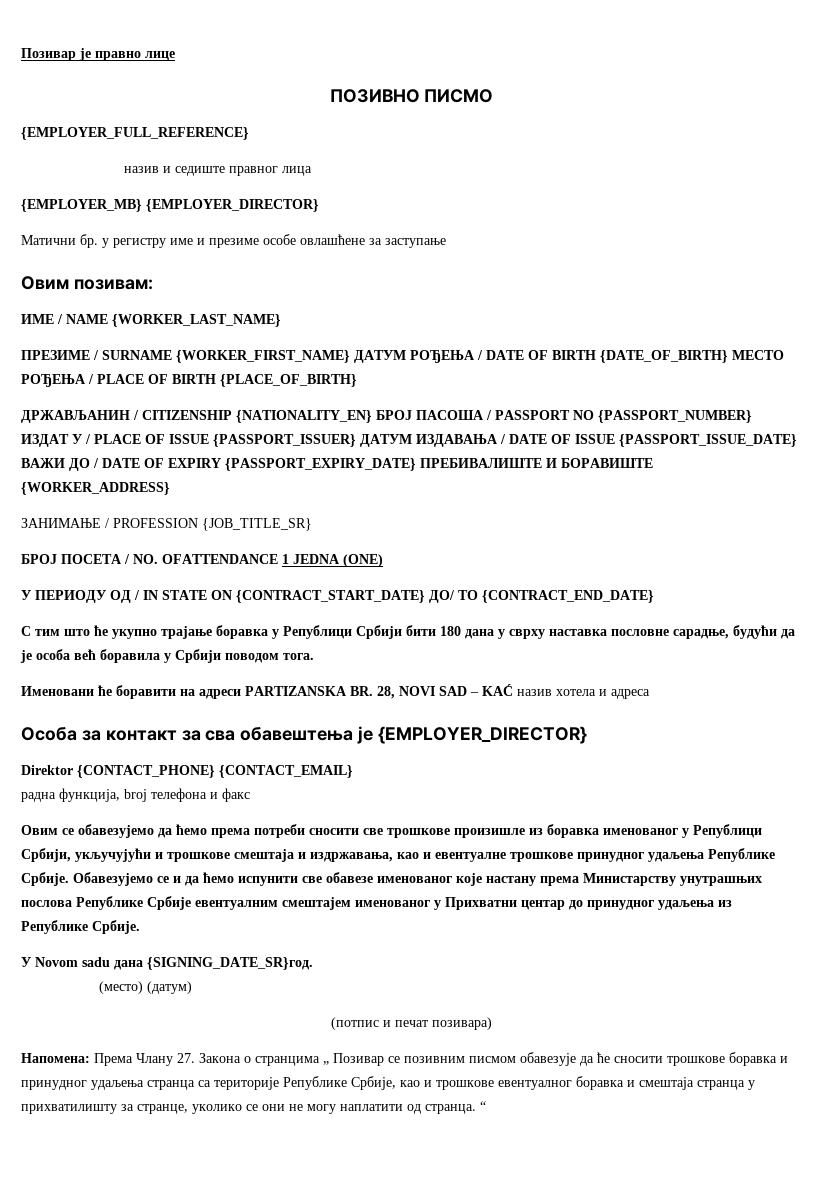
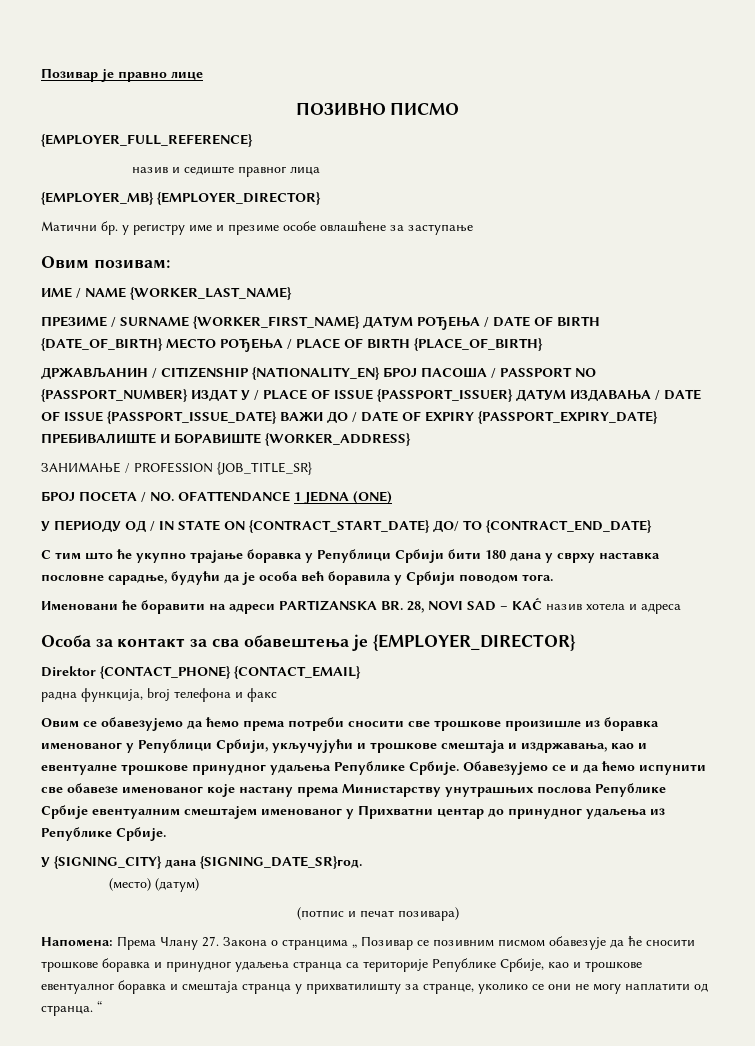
- У Novom sadu дана {SIGNING_DATE_SR}год.
+ У {SIGNING_CITY} дана {SIGNING_DATE_SR}год.

